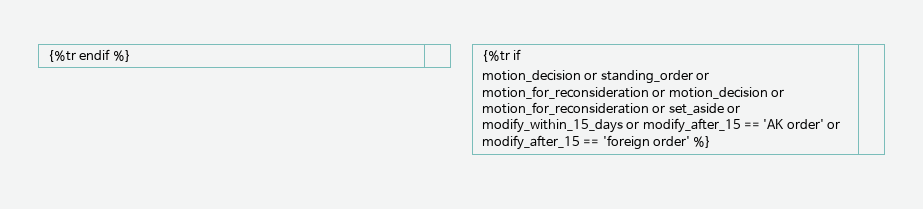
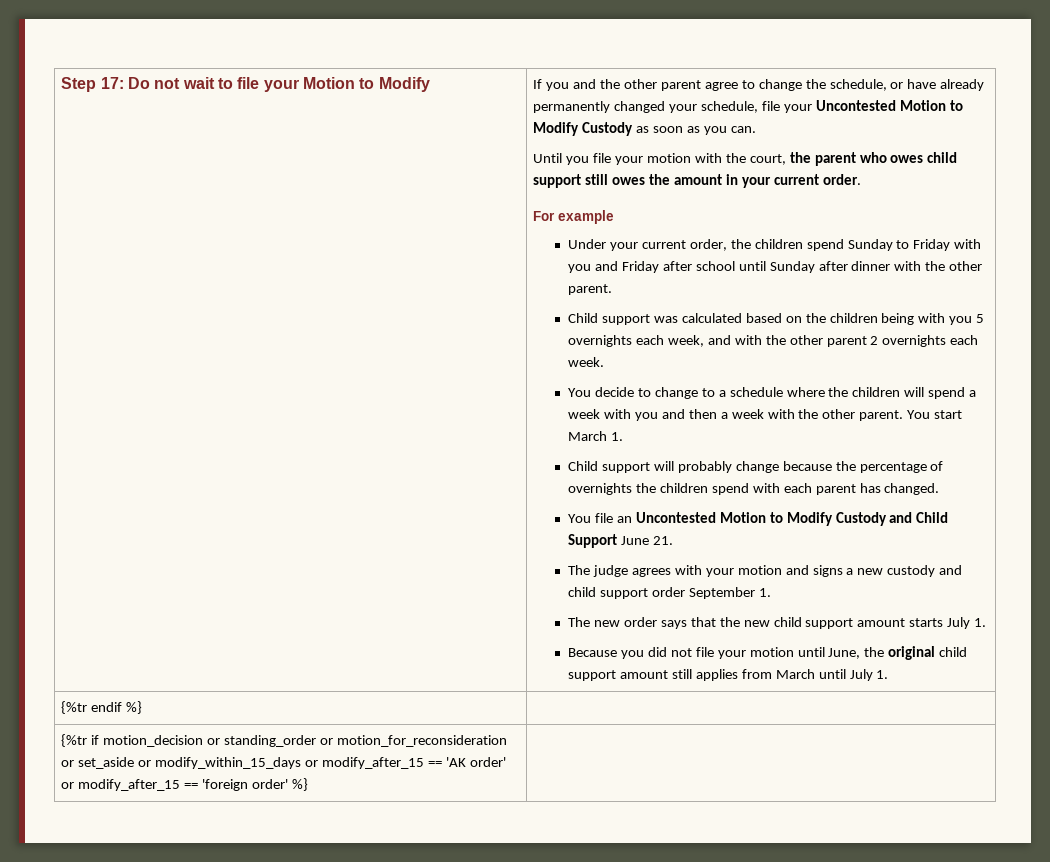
+ Step 17: Do not wait to file your Motion to Modify | If you and the other parent agree to change the schedule, or have already permanently changed your schedule, file your Uncontested Motion to Modify Custody as soon as you can.
+ Until you file your motion with the court, the parent who owes child support still owes the amount in your current order.
+ For example
+ Under your current order, the children spend Sunday to Friday with you and Friday after school until Sunday after dinner with the other parent.
+ Child support was calculated based on the children being with you 5 overnights each week, and with the other parent 2 overnights each week.
+ You decide to change to a schedule where the children will spend a week with you and then a week with the other parent. You start March 1.
+ Child support will probably change because the percentage of overnights the children spend with each parent has changed.
+ You file an Uncontested Motion to Modify Custody and Child Support June 21.
+ The judge agrees with your motion and signs a new custody and child support order September 1.
+ The new order says that the new child support amount starts July 1.
+ Because you did not file your motion until June, the original child support amount still applies from March until July 1.
- {%tr if
- motion_decision or standing_order or motion_for_reconsideration or motion_decision or motion_for_reconsideration or set_aside or modify_within_15_days or modify_after_15 == 'AK order' or modify_after_15 == 'foreign order' %} |
+ {%tr if motion_decision or standing_order or motion_for_reconsideration or set_aside or modify_within_15_days or modify_after_15 == 'AK order' or modify_after_15 == 'foreign order' %} |

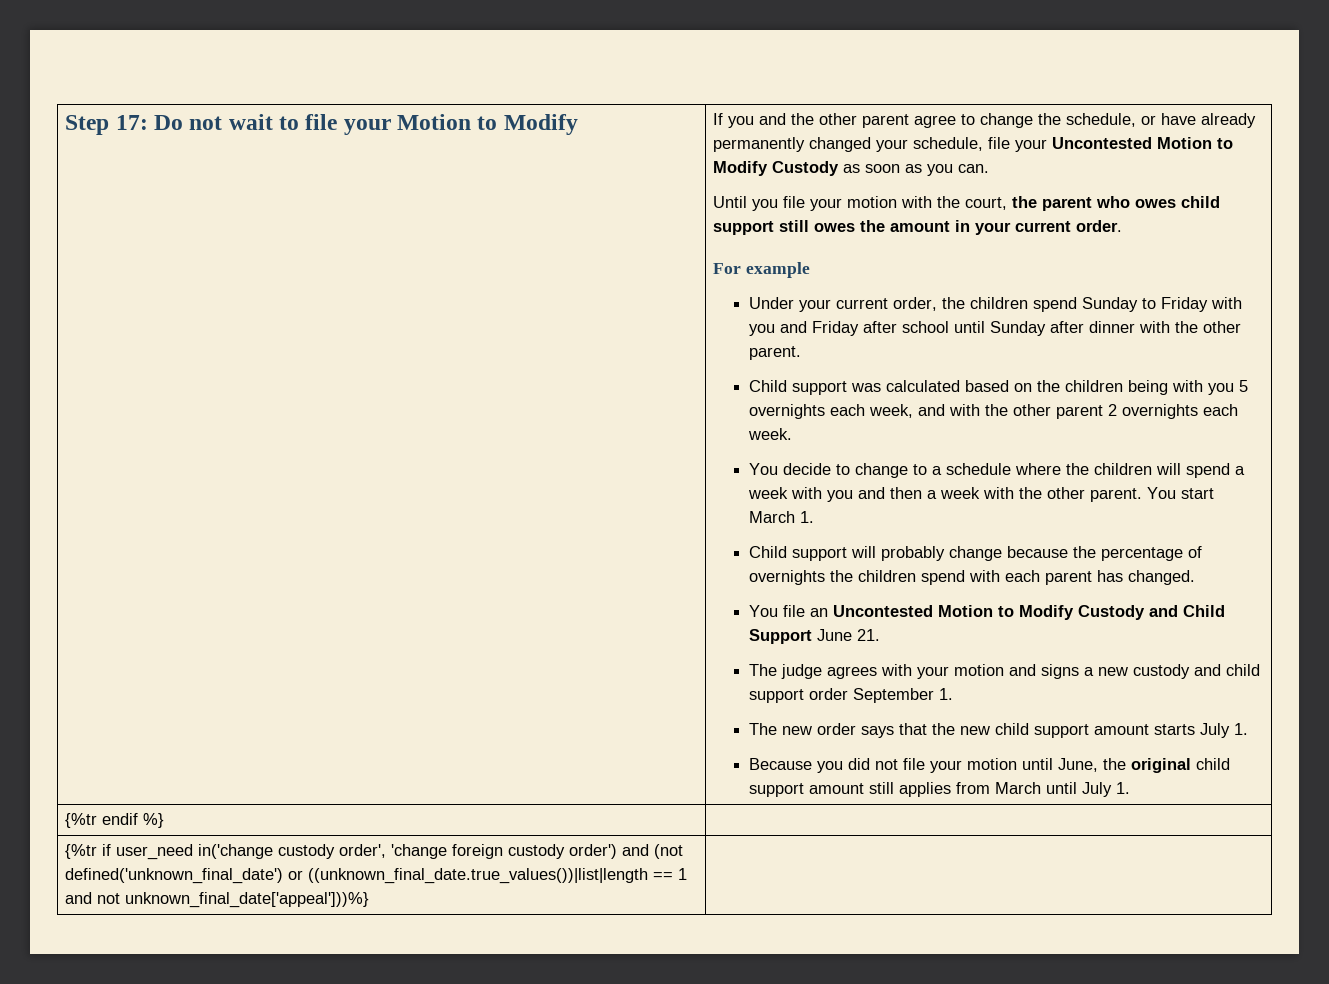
- {%tr if motion_decision or standing_order or motion_for_reconsideration or set_aside or modify_within_15_days or modify_after_15 == 'AK order' or modify_after_15 == 'foreign order' %} |
+ {%tr if user_need in('change custody order', 'change foreign custody order') and (not defined('unknown_final_date') or ((unknown_final_date.true_values())|list|length == 1 and not unknown_final_date['appeal']))%} |

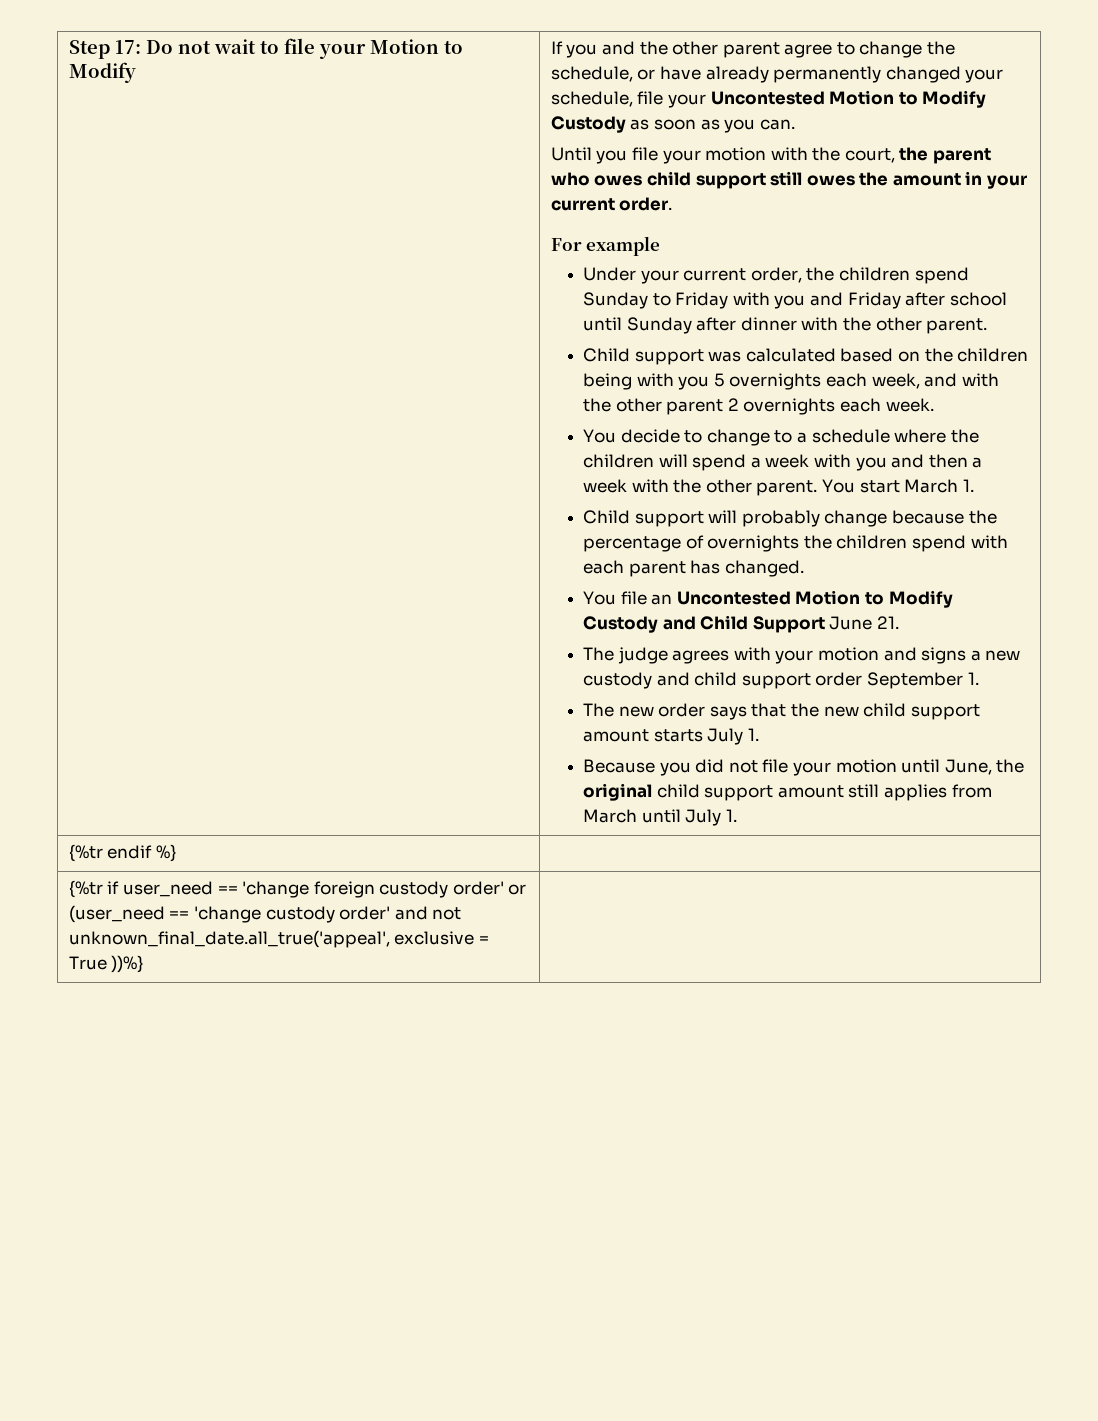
- {%tr if user_need in('change custody order', 'change foreign custody order') and (not defined('unknown_final_date') or ((unknown_final_date.true_values())|list|length == 1 and not unknown_final_date['appeal']))%} |
+ {%tr if user_need == 'change foreign custody order' or (user_need == 'change custody order' and not unknown_final_date.all_true('appeal', exclusive = True ))%} |

